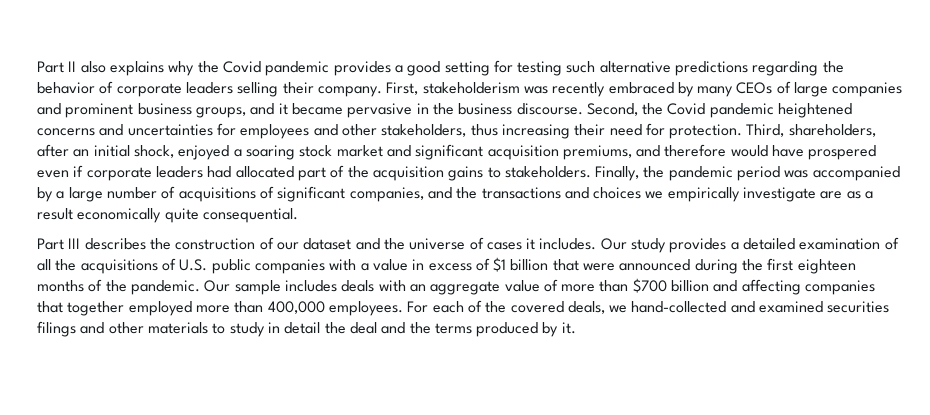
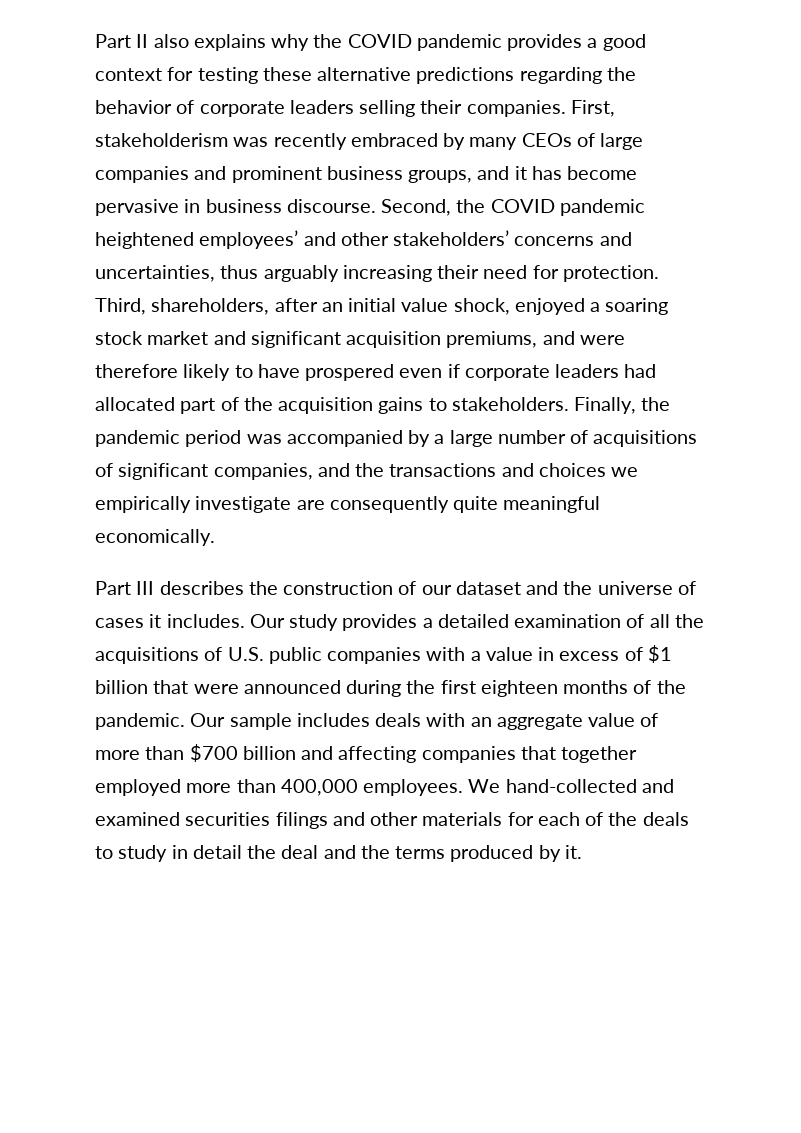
- Part II also explains why the Covid pandemic provides a good setting for testing such alternative predictions regarding the behavior of corporate leaders selling their company.
+ Part II also explains why the COVID pandemic provides a good context for testing these alternative predictions regarding the behavior of corporate leaders selling their companies.
- First, stakeholderism was recently embraced by many CEOs of large companies and prominent business groups, and it became pervasive in the business discourse.
+ First, stakeholderism was recently embraced by many CEOs of large companies and prominent business groups, and it has become pervasive in business discourse.
- Second, the Covid pandemic heightened concerns and uncertainties for employees and other stakeholders, thus increasing their need for protection.
+ Second, the COVID pandemic heightened employees’ and other stakeholders’ concerns and uncertainties, thus arguably increasing their need for protection.
- Third, shareholders, after an initial shock, enjoyed a soaring stock market and significant acquisition premiums, and therefore would have prospered even if corporate leaders had allocated part of the acquisition gains to stakeholders.
+ Third, shareholders, after an initial value shock, enjoyed a soaring stock market and significant acquisition premiums, and were therefore likely to have prospered even if corporate leaders had allocated part of the acquisition gains to stakeholders.
- Finally, the pandemic period was accompanied by a large number of acquisitions of significant companies, and the transactions and choices we empirically investigate are as a result economically quite consequential.
+ Finally, the pandemic period was accompanied by a large number of acquisitions of significant companies, and the transactions and choices we empirically investigate are consequently quite meaningful economically.
- For each of the covered deals, we hand-collected and examined securities filings and other materials to study in detail the deal and the terms produced by it.
+ We hand-collected and examined securities filings and other materials for each of the deals to study in detail the deal and the terms produced by it.

